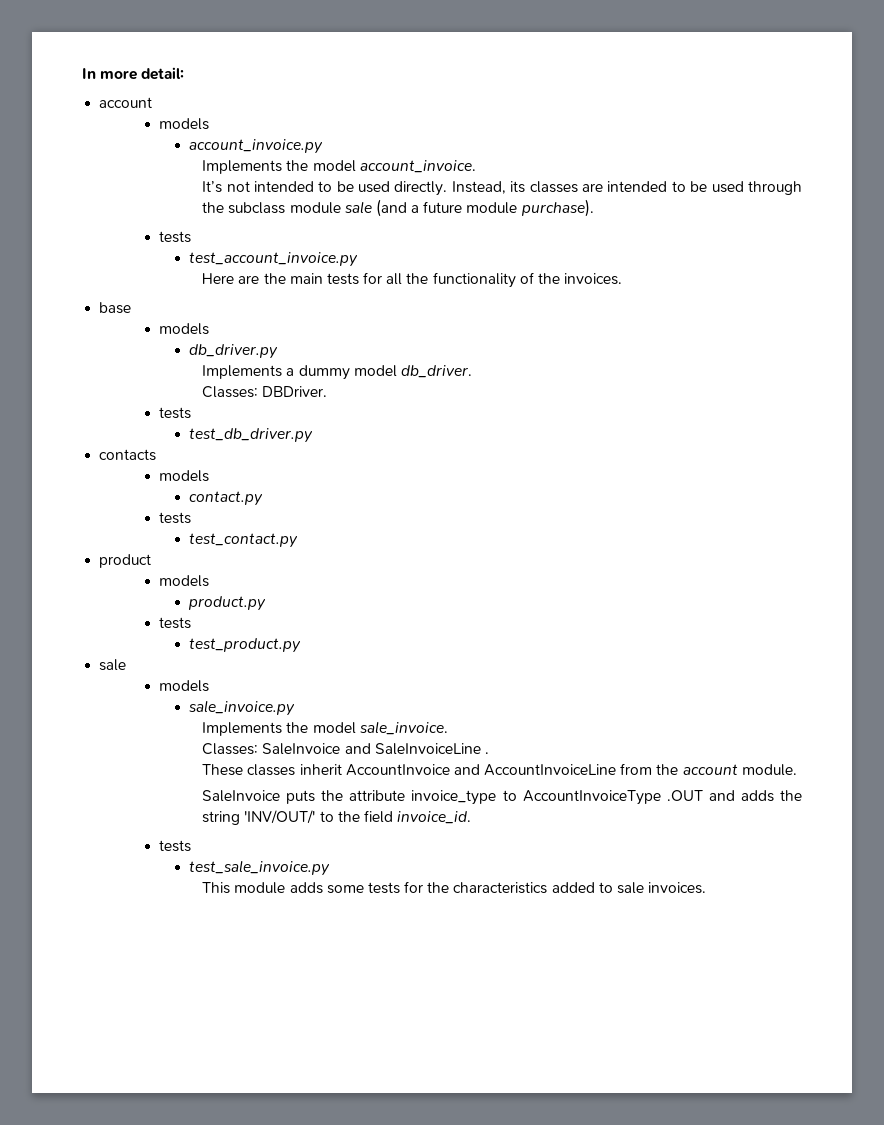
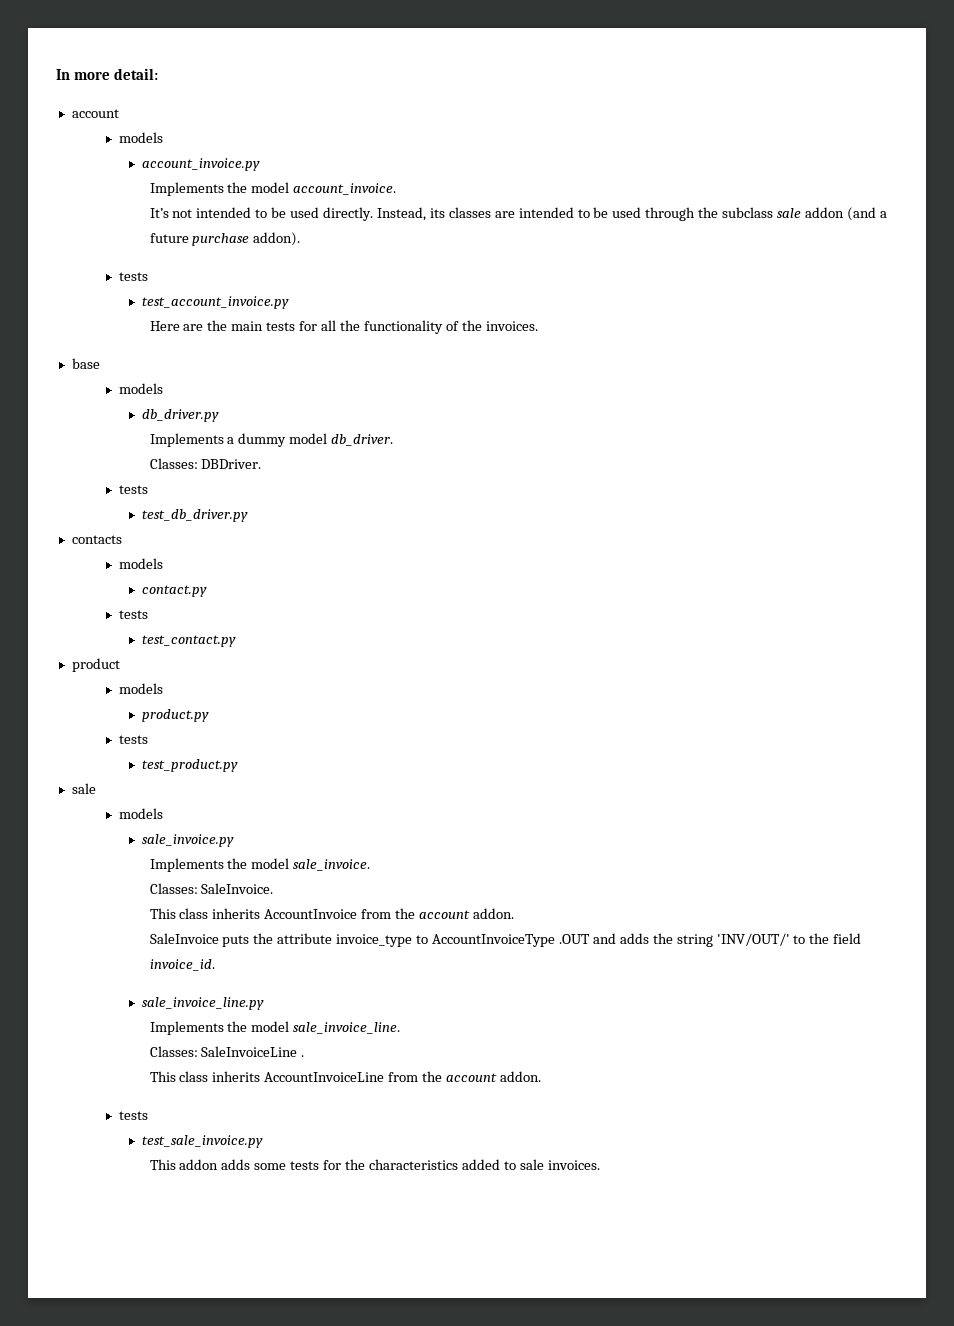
- Instead, its classes are intended to be used through the subclass module sale (and a future module purchase).
+ Instead, its classes are intended to be used through the subclass sale addon (and a future purchase addon).
- Classes: SaleInvoice and SaleInvoiceLine .
- These classes inherit AccountInvoice and AccountInvoiceLine from the account module.
+ Classes: SaleInvoice.
+ This class inherits AccountInvoice from the account addon.
+ sale_invoice_line.py
+ Implements the model sale_invoice_line.
+ Classes: SaleInvoiceLine .
+ This class inherits AccountInvoiceLine from the account addon.
- This module adds some tests for the characteristics added to sale invoices.
+ This addon adds some tests for the characteristics added to sale invoices.

